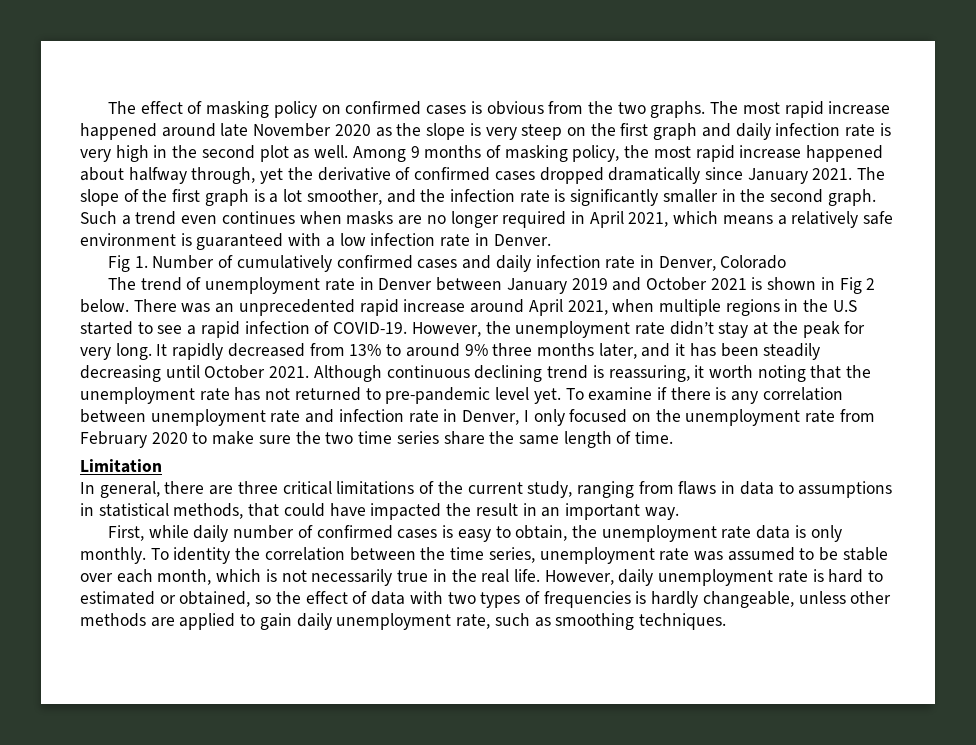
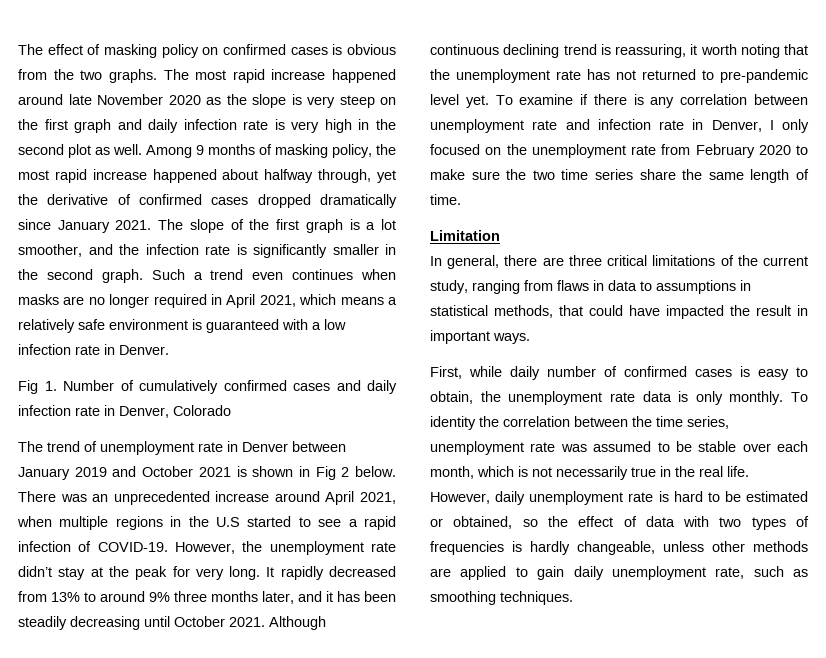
- There was an unprecedented rapid increase around April 2021, when multiple regions in the U.S started to see a rapid infection of COVID-19.
+ There was an unprecedented increase around April 2021, when multiple regions in the U.S started to see a rapid infection of COVID-19.
- In general, there are three critical limitations of the current study, ranging from flaws in data to assumptions in statistical methods, that could have impacted the result in an important way.
+ In general, there are three critical limitations of the current study, ranging from flaws in data to assumptions in statistical methods, that could have impacted the result in important ways.
- However, daily unemployment rate is hard to estimated or obtained, so the effect of data with two types of frequencies is hardly changeable, unless other methods are applied to gain daily unemployment rate, such as smoothing techniques.
+ However, daily unemployment rate is hard to be estimated or obtained, so the effect of data with two types of frequencies is hardly changeable, unless other methods are applied to gain daily unemployment rate, such as smoothing techniques.

